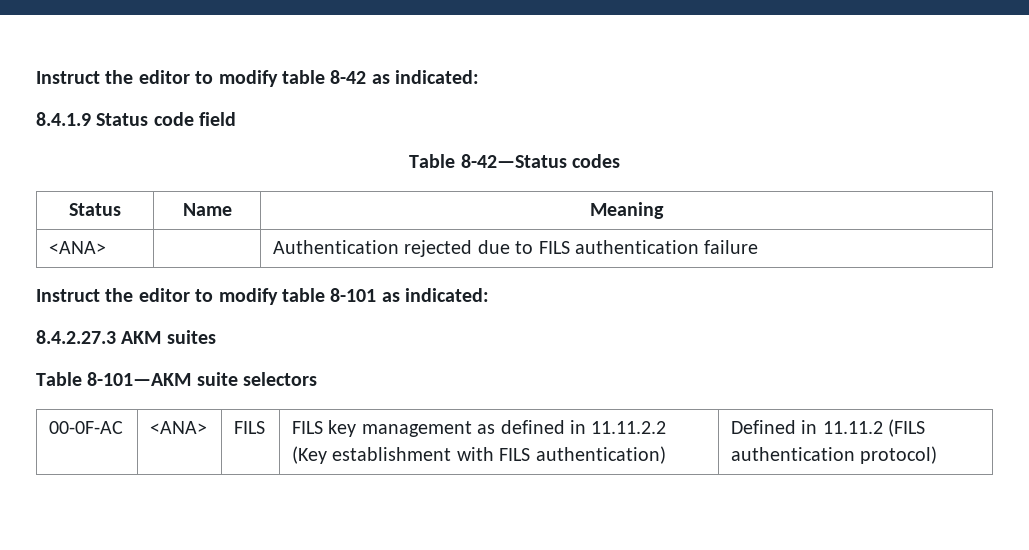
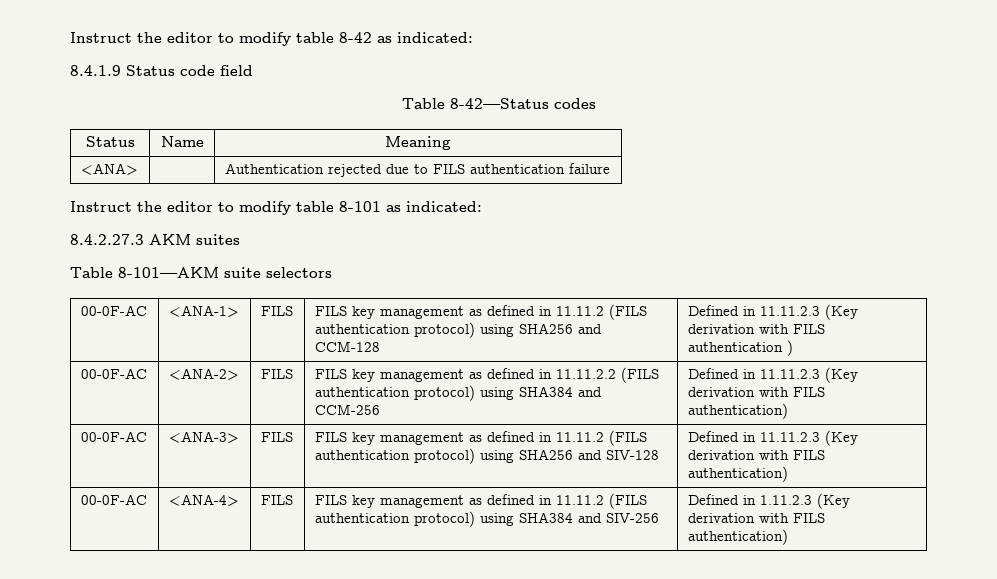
- 00-0F-AC | <ANA> | FILS | FILS key management as defined in 11.11.2.2 (Key establishment with FILS authentication) | Defined in 11.11.2 (FILS authentication protocol)
+ 00-0F-AC | <ANA-1> | FILS | FILS key management as defined in 11.11.2 (FILS authentication protocol) using SHA256 and CCM-128 | Defined in 11.11.2.3 (Key derivation with FILS authentication )
+ 00-0F-AC | <ANA-2> | FILS | FILS key management as defined in 11.11.2.2 (FILS authentication protocol) using SHA384 and CCM-256 | Defined in 11.11.2.3 (Key derivation with FILS authentication)
+ 00-0F-AC | <ANA-3> | FILS | FILS key management as defined in 11.11.2 (FILS authentication protocol) using SHA256 and SIV-128 | Defined in 11.11.2.3 (Key derivation with FILS authentication)
+ 00-0F-AC | <ANA-4> | FILS | FILS key management as defined in 11.11.2 (FILS authentication protocol) using SHA384 and SIV-256 | Defined in 1.11.2.3 (Key derivation with FILS authentication)

